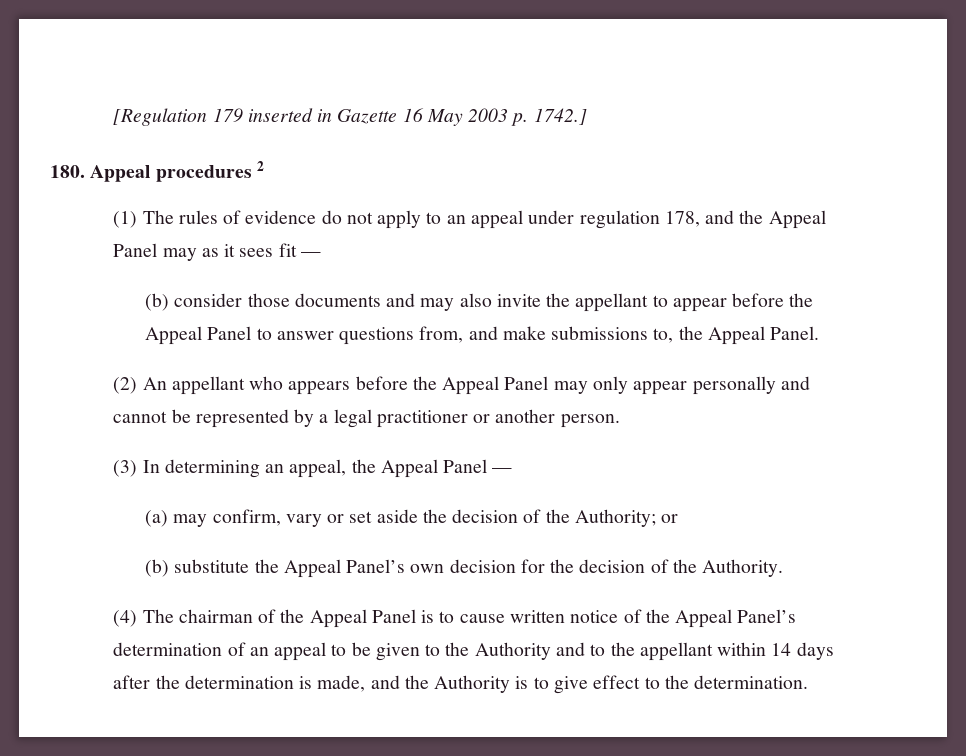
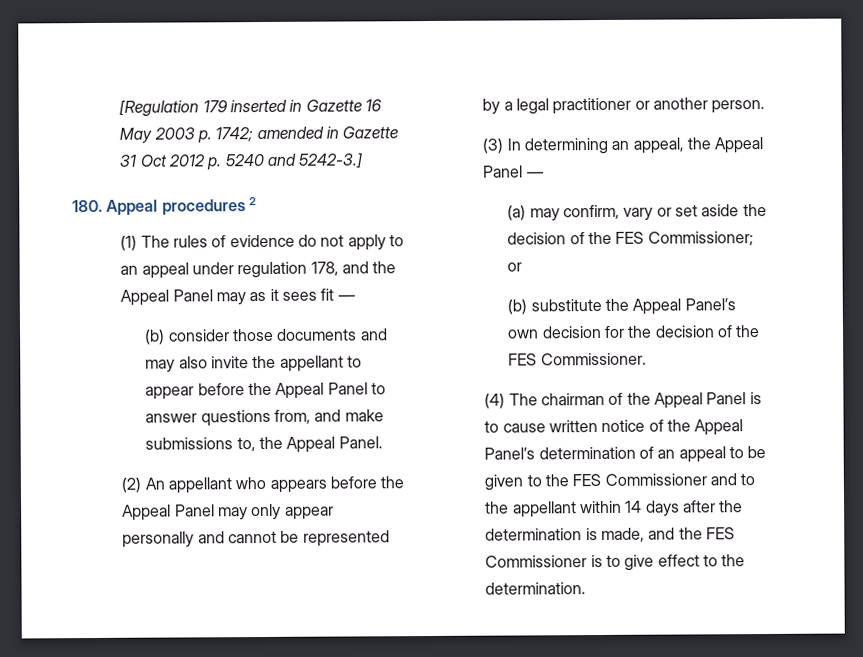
- [Regulation 179 inserted in Gazette 16 May 2003 p. 1742.]
+ [Regulation 179 inserted in Gazette 16 May 2003 p. 1742; amended in Gazette 31 Oct 2012 p. 5240 and 5242-3.]
- (a) may confirm, vary or set aside the decision of the Authority; or
+ (a) may confirm, vary or set aside the decision of the FES Commissioner; or
- (b) substitute the Appeal Panel’s own decision for the decision of the Authority.
+ (b) substitute the Appeal Panel’s own decision for the decision of the FES Commissioner.
- (4) The chairman of the Appeal Panel is to cause written notice of the Appeal Panel’s determination of an appeal to be given to the Authority and to the appellant within 14 days after the determination is made, and the Authority is to give effect to the determination.
+ (4) The chairman of the Appeal Panel is to cause written notice of the Appeal Panel’s determination of an appeal to be given to the FES Commissioner and to the appellant within 14 days after the determination is made, and the FES Commissioner is to give effect to the determination.

